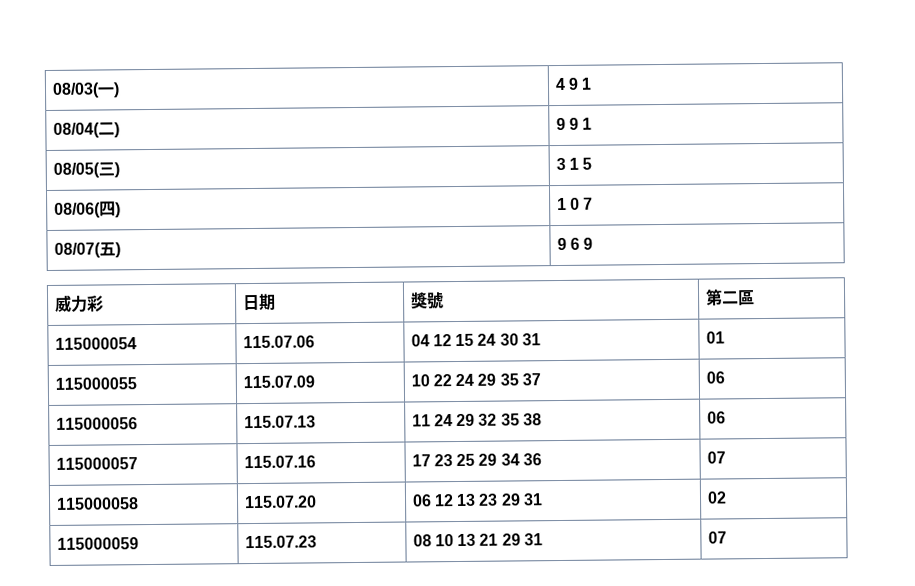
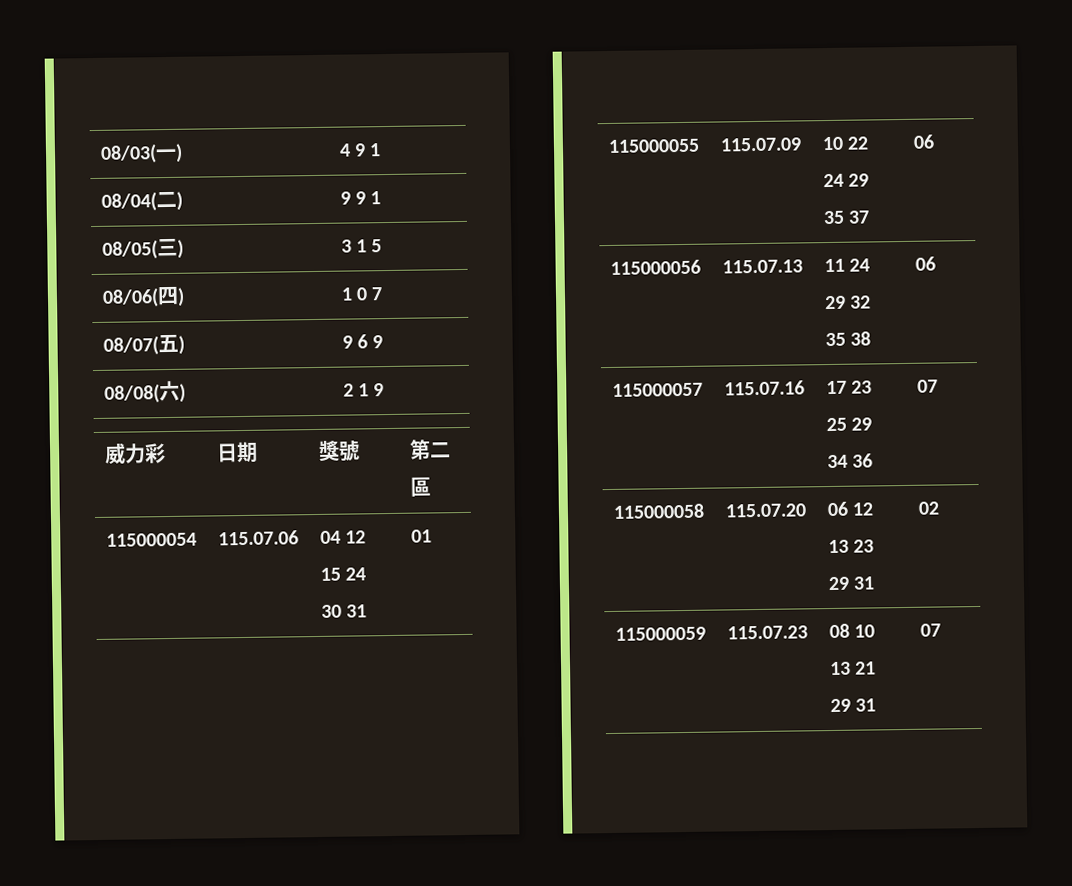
+ 08/08(六) | 2 1 9

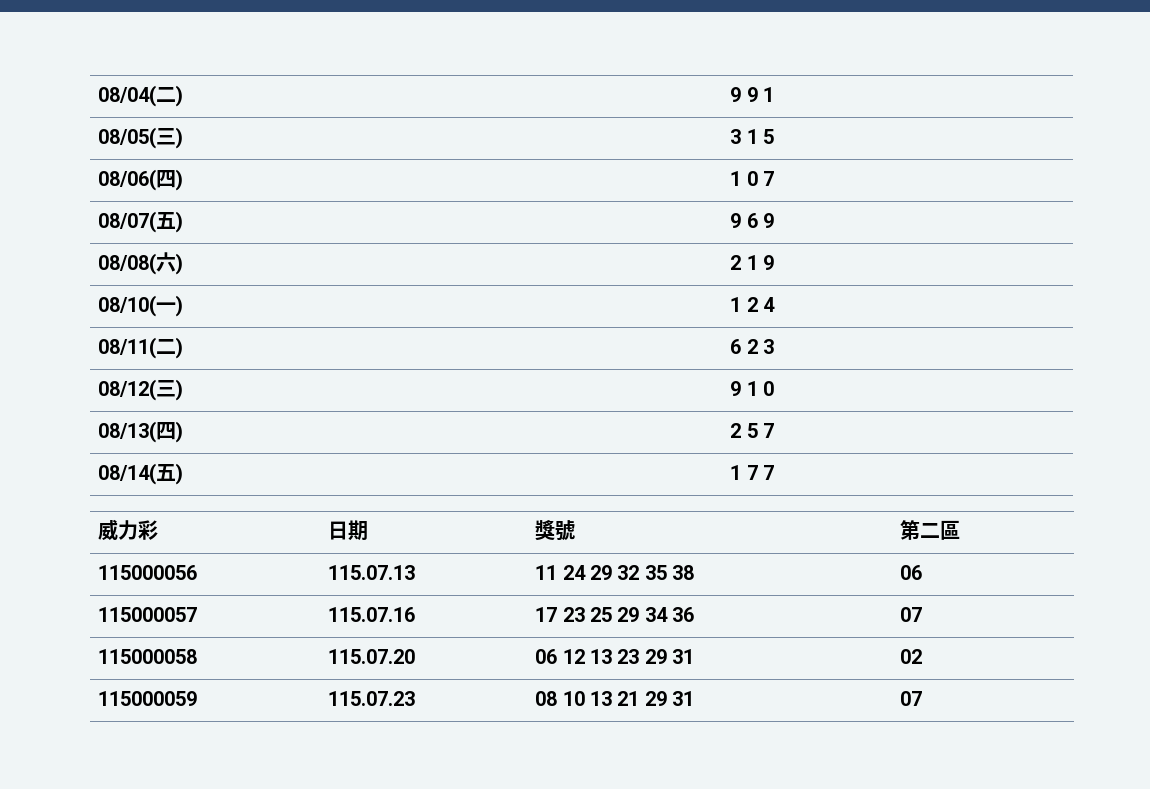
- 08/03(一) | 4 9 1
+ 08/10(一) | 1 2 4
+ 08/11(二) | 6 2 3
+ 08/12(三) | 9 1 0
+ 08/13(四) | 2 5 7
+ 08/14(五) | 1 7 7
- 115000054 | 115.07.06 | 04 12 15 24 30 31 | 01
- 115000055 | 115.07.09 | 10 22 24 29 35 37 | 06

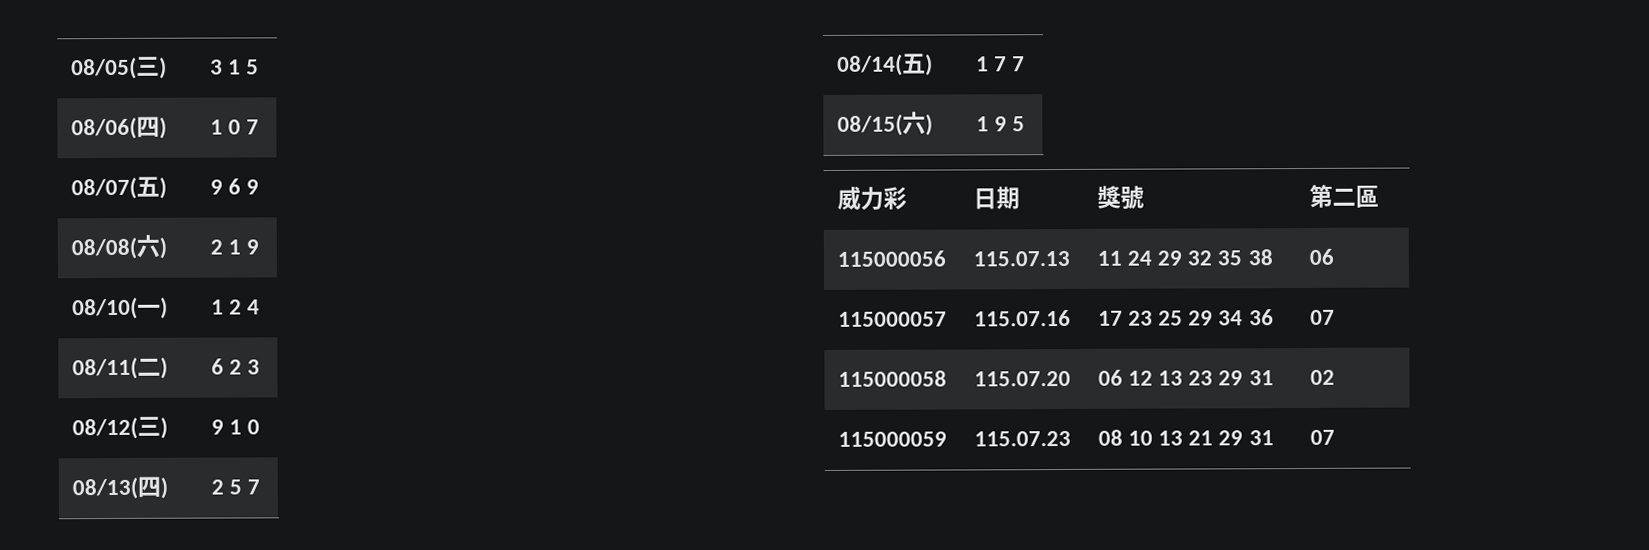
- 08/04(二) | 9 9 1
+ 08/15(六) | 1 9 5

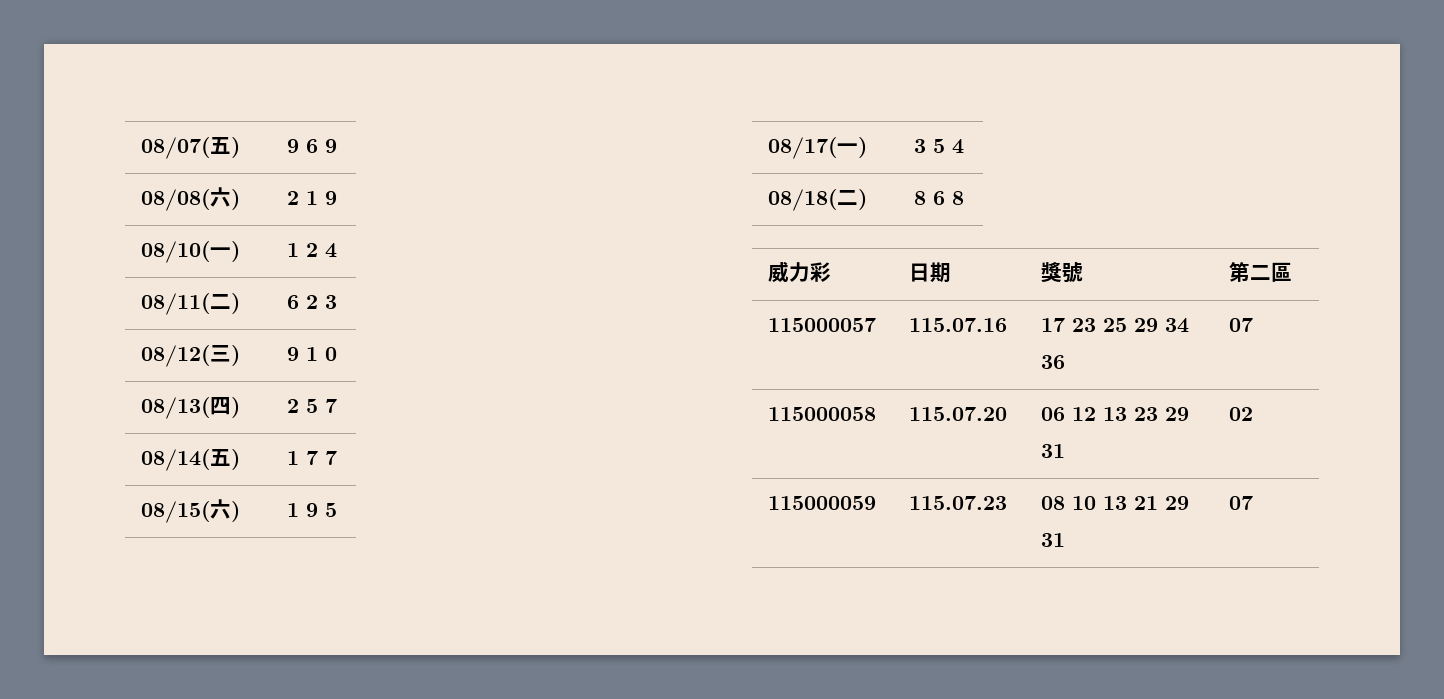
- 08/05(三) | 3 1 5
- 08/06(四) | 1 0 7
+ 08/17(一) | 3 5 4
+ 08/18(二) | 8 6 8
- 115000056 | 115.07.13 | 11 24 29 32 35 38 | 06

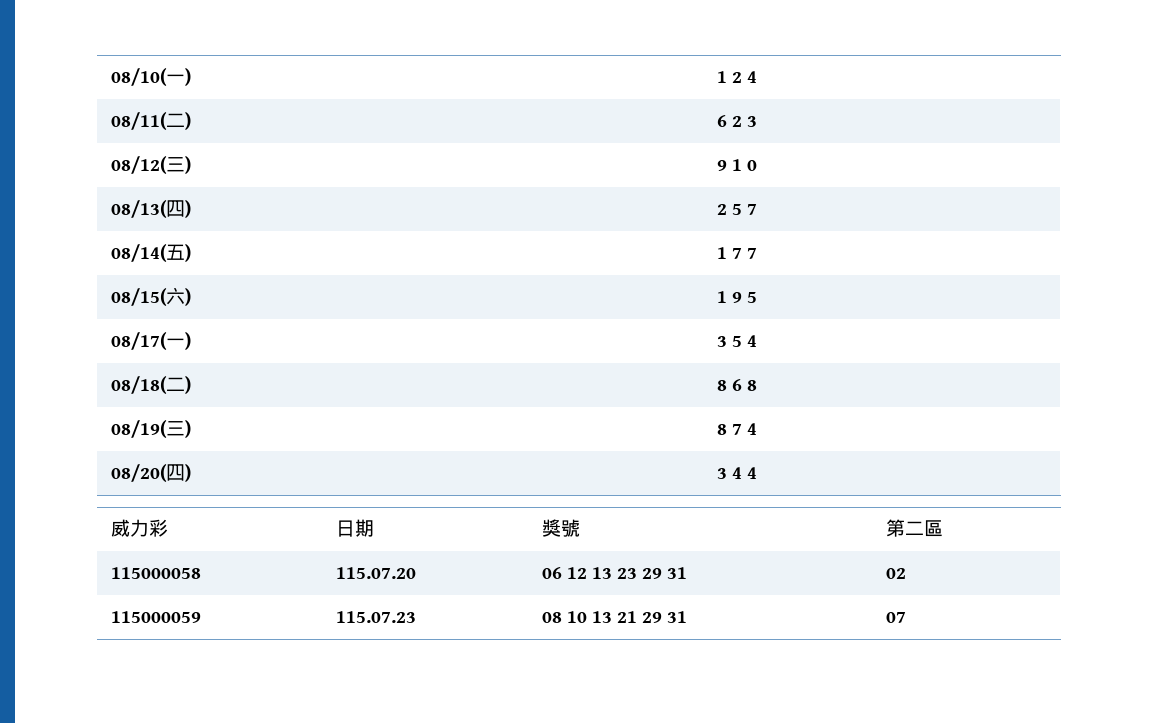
- 08/07(五) | 9 6 9
- 08/08(六) | 2 1 9
+ 08/19(三) | 8 7 4
+ 08/20(四) | 3 4 4
- 115000057 | 115.07.16 | 17 23 25 29 34 36 | 07

